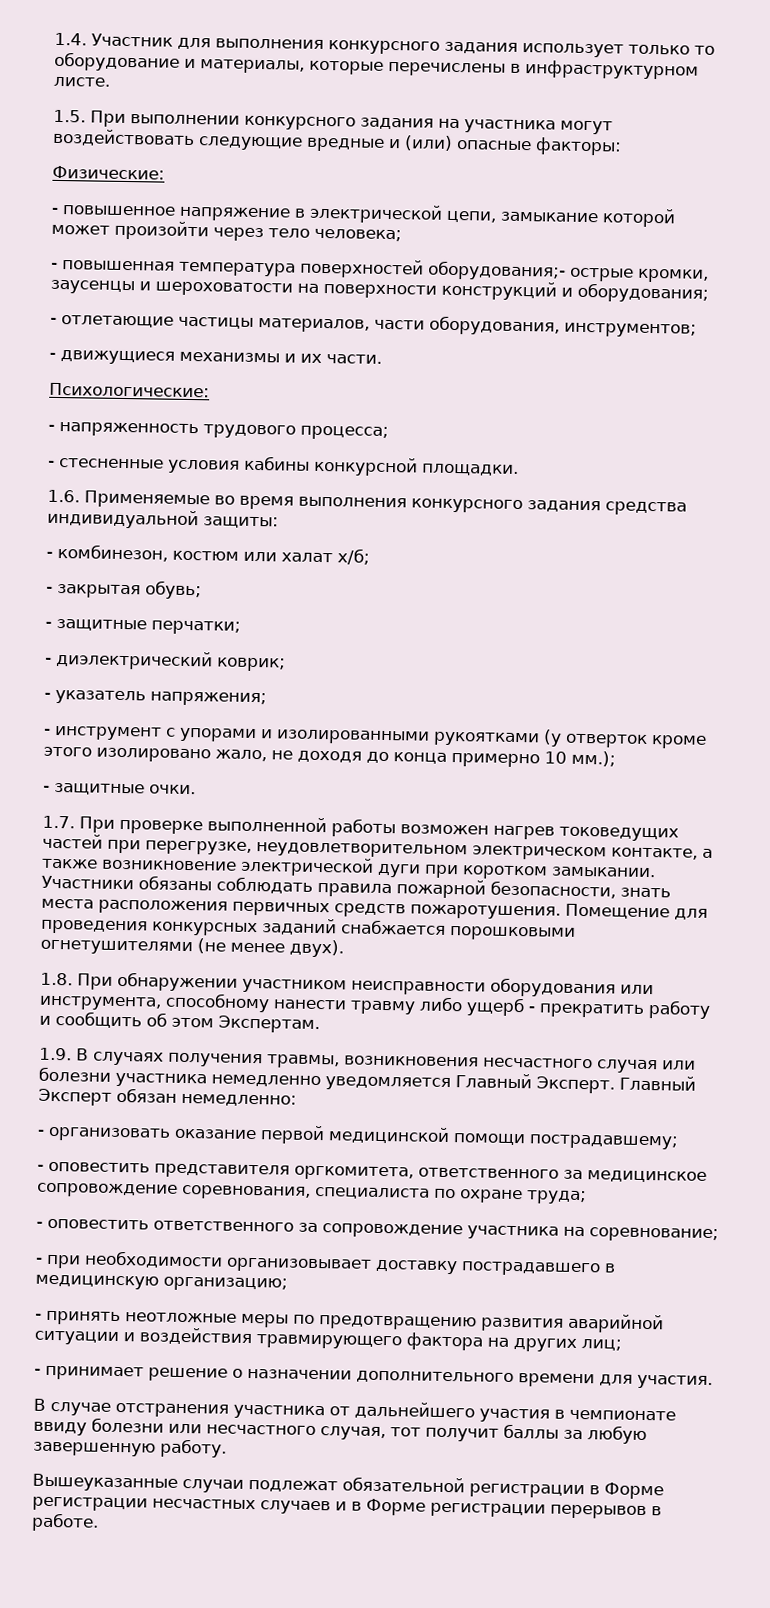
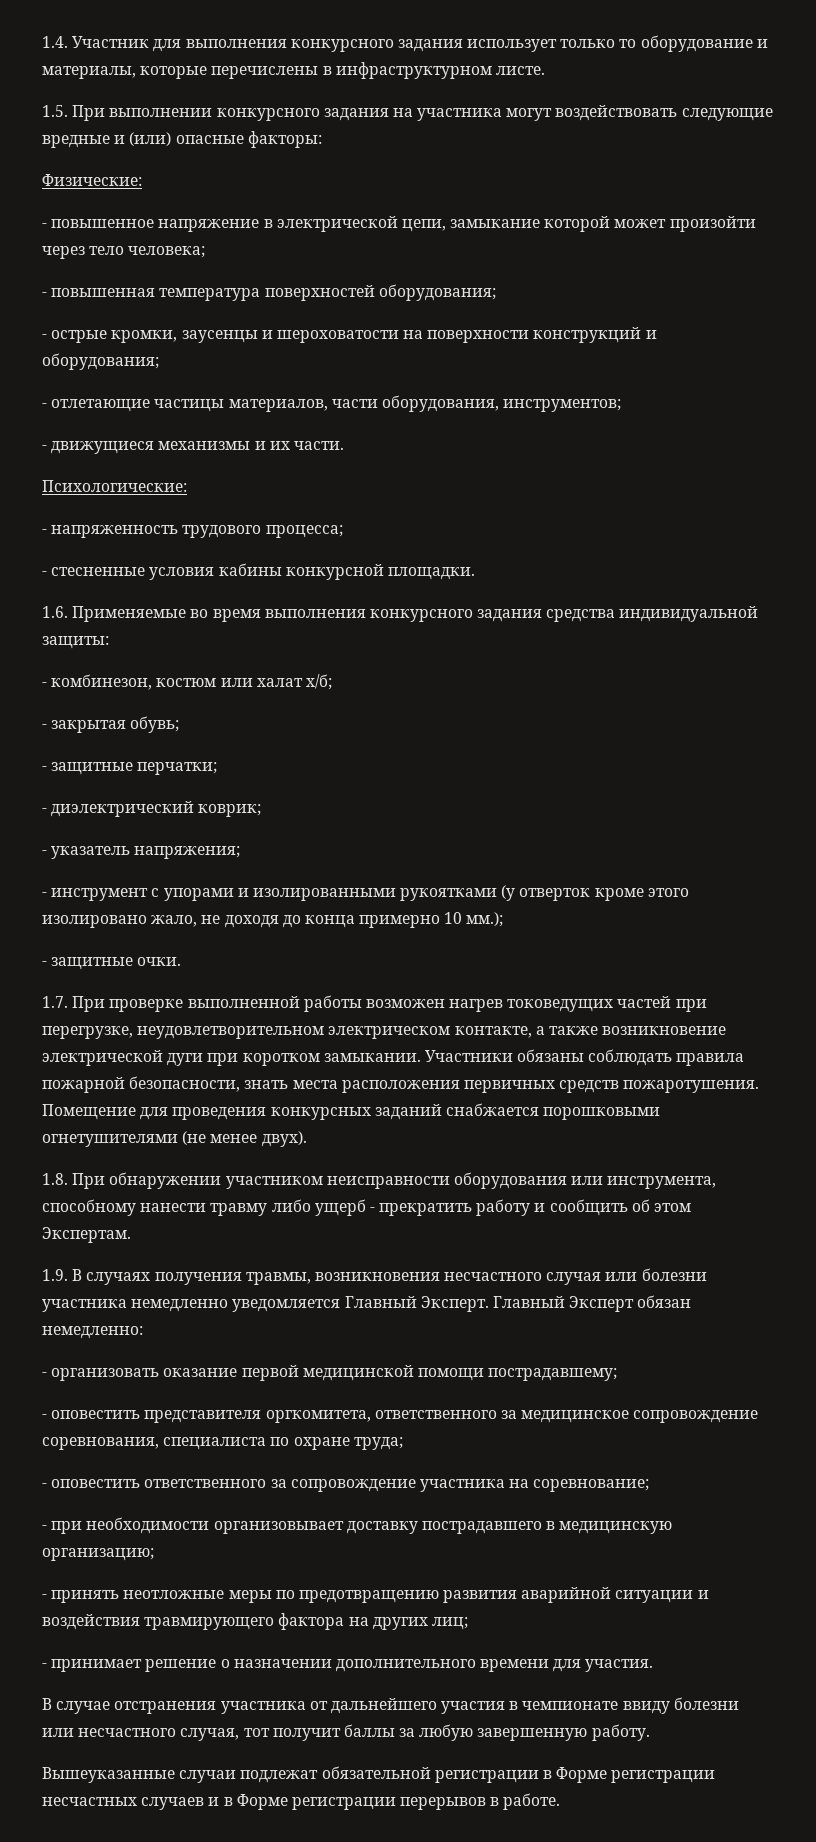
- - повышенная температура поверхностей оборудования;- острые кромки, заусенцы и шероховатости на поверхности конструкций и оборудования;
+ - повышенная температура поверхностей оборудования;
+ - острые кромки, заусенцы и шероховатости на поверхности конструкций и оборудования;

